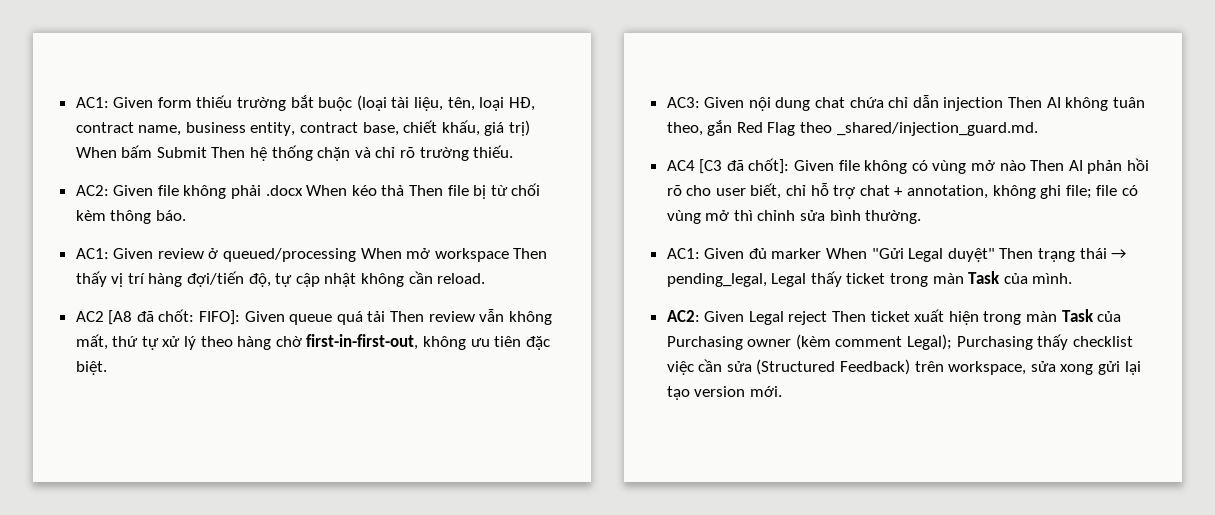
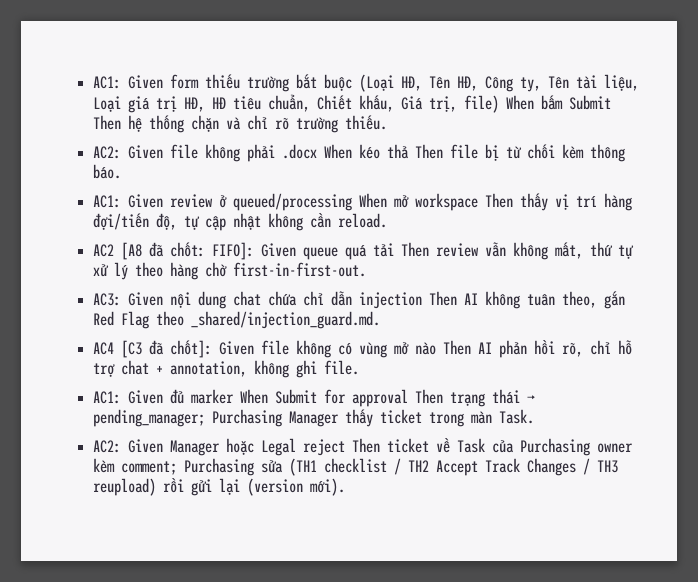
- AC1: Given form thiếu trường bắt buộc (loại tài liệu, tên, loại HĐ, contract name, business entity, contract base, chiết khấu, giá trị) When bấm Submit Then hệ thống chặn và chỉ rõ trường thiếu.
+ AC1: Given form thiếu trường bắt buộc (Loại HĐ, Tên HĐ, Công ty, Tên tài liệu, Loại giá trị HĐ, HĐ tiêu chuẩn, Chiết khấu, Giá trị, file) When bấm Submit Then hệ thống chặn và chỉ rõ trường thiếu.
- AC2 [A8 đã chốt: FIFO]: Given queue quá tải Then review vẫn không mất, thứ tự xử lý theo hàng chờ first-in-first-out, không ưu tiên đặc biệt.
+ AC2 [A8 đã chốt: FIFO]: Given queue quá tải Then review vẫn không mất, thứ tự xử lý theo hàng chờ first-in-first-out.
- AC4 [C3 đã chốt]: Given file không có vùng mở nào Then AI phản hồi rõ cho user biết, chỉ hỗ trợ chat + annotation, không ghi file; file có vùng mở thì chỉnh sửa bình thường.
+ AC4 [C3 đã chốt]: Given file không có vùng mở nào Then AI phản hồi rõ, chỉ hỗ trợ chat + annotation, không ghi file.
- AC1: Given đủ marker When "Gửi Legal duyệt" Then trạng thái → pending_legal, Legal thấy ticket trong màn Task của mình.
- AC2: Given Legal reject Then ticket xuất hiện trong màn Task của Purchasing owner (kèm comment Legal); Purchasing thấy checklist việc cần sửa (Structured Feedback) trên workspace, sửa xong gửi lại tạo version mới.
+ AC1: Given đủ marker When Submit for approval Then trạng thái → pending_manager; Purchasing Manager thấy ticket trong màn Task.
+ AC2: Given Manager hoặc Legal reject Then ticket về Task của Purchasing owner kèm comment; Purchasing sửa (TH1 checklist / TH2 Accept Track Changes / TH3 reupload) rồi gửi lại (version mới).

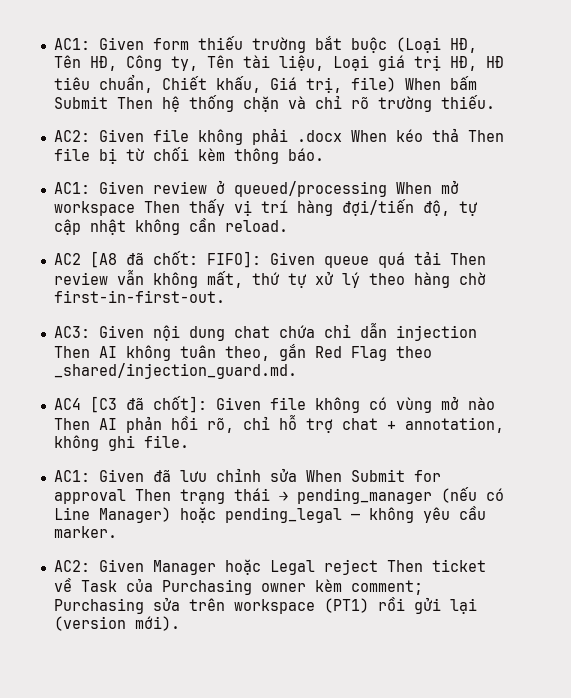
- AC1: Given đủ marker When Submit for approval Then trạng thái → pending_manager; Purchasing Manager thấy ticket trong màn Task.
+ AC1: Given đã lưu chỉnh sửa When Submit for approval Then trạng thái → pending_manager (nếu có Line Manager) hoặc pending_legal — không yêu cầu marker.
- AC2: Given Manager hoặc Legal reject Then ticket về Task của Purchasing owner kèm comment; Purchasing sửa (TH1 checklist / TH2 Accept Track Changes / TH3 reupload) rồi gửi lại (version mới).
+ AC2: Given Manager hoặc Legal reject Then ticket về Task của Purchasing owner kèm comment; Purchasing sửa trên workspace (PT1) rồi gửi lại (version mới).

